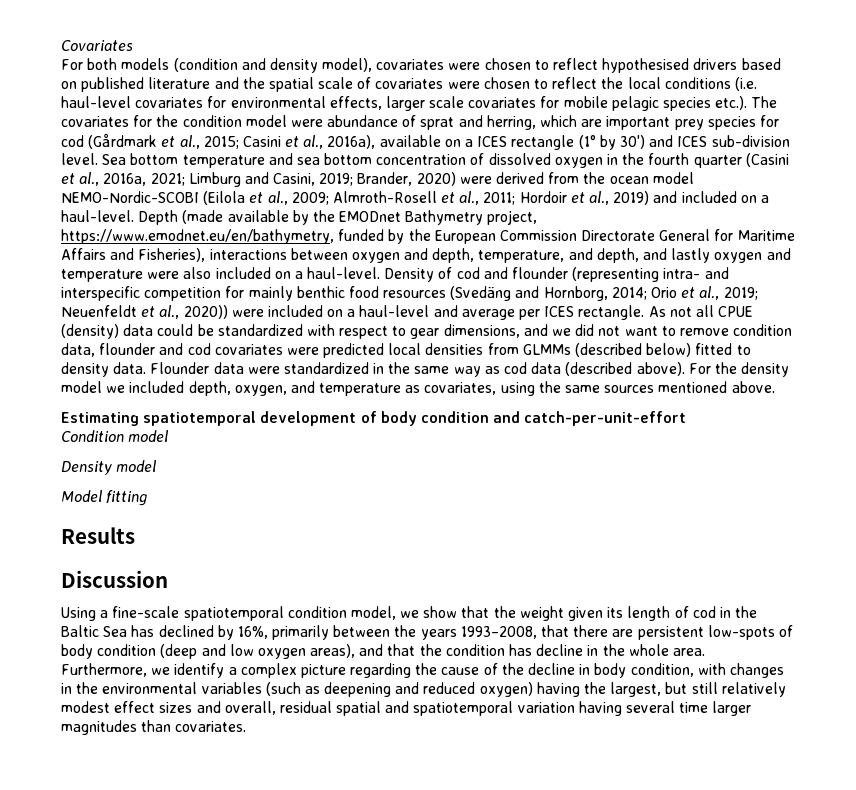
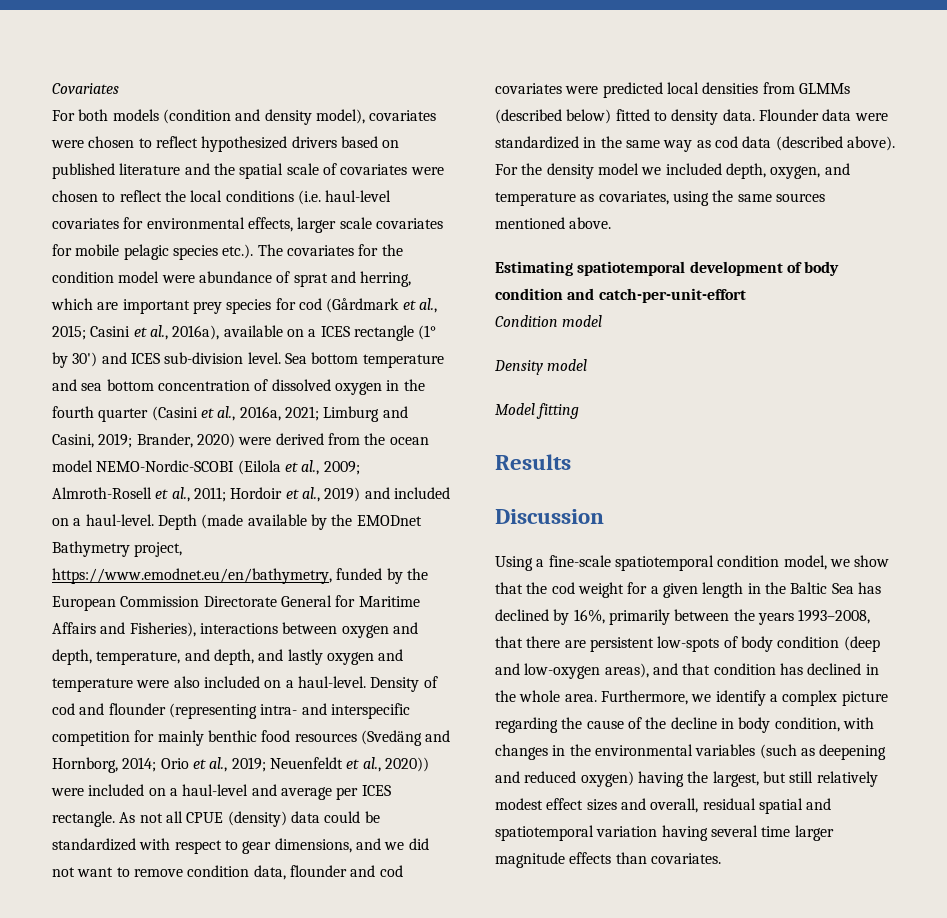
- For both models (condition and density model), covariates were chosen to reflect hypothesised drivers based on published literature and the spatial scale of covariates were chosen to reflect the local conditions (i.e. haul-level covariates for environmental effects, larger scale covariates for mobile pelagic species etc.). The covariates for the condition model were abundance of sprat and herring, which are important prey species for cod (Gårdmark et al., 2015;
+ For both models (condition and density model), covariates were chosen to reflect hypothesized drivers based on published literature and the spatial scale of covariates were chosen to reflect the local conditions (i.e. haul-level covariates for environmental effects, larger scale covariates for mobile pelagic species etc.). The covariates for the condition model were abundance of sprat and herring, which are important prey species for cod (Gårdmark et al., 2015;
- Using a fine-scale spatiotemporal condition model, we show that the weight given its length of cod in the Baltic Sea has declined by 16%, primarily between the years 1993–2008, that there are persistent low-spots of body condition (deep and low oxygen areas), and that the condition has decline in the whole area.
+ Using a fine-scale spatiotemporal condition model, we show that the cod weight for a given length in the Baltic Sea has declined by 16%, primarily between the years 1993–2008, that there are persistent low-spots of body condition (deep and low-oxygen areas), and that condition has declined in the whole area.
- Furthermore, we identify a complex picture regarding the cause of the decline in body condition, with changes in the environmental variables (such as deepening and reduced oxygen) having the largest, but still relatively modest effect sizes and overall, residual spatial and spatiotemporal variation having several time larger magnitudes than covariates.
+ Furthermore, we identify a complex picture regarding the cause of the decline in body condition, with changes in the environmental variables (such as deepening and reduced oxygen) having the largest, but still relatively modest effect sizes and overall, residual spatial and spatiotemporal variation having several time larger magnitude effects than covariates.

